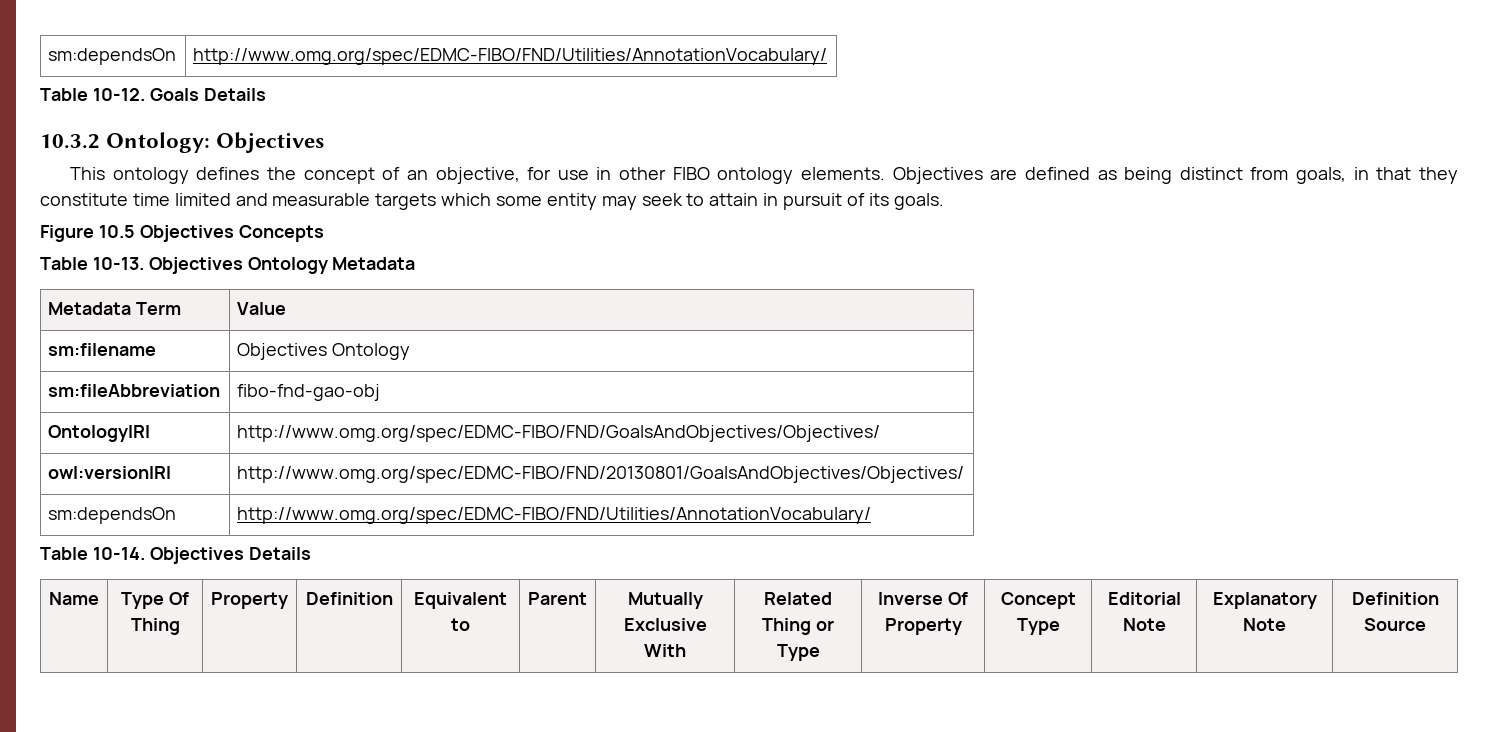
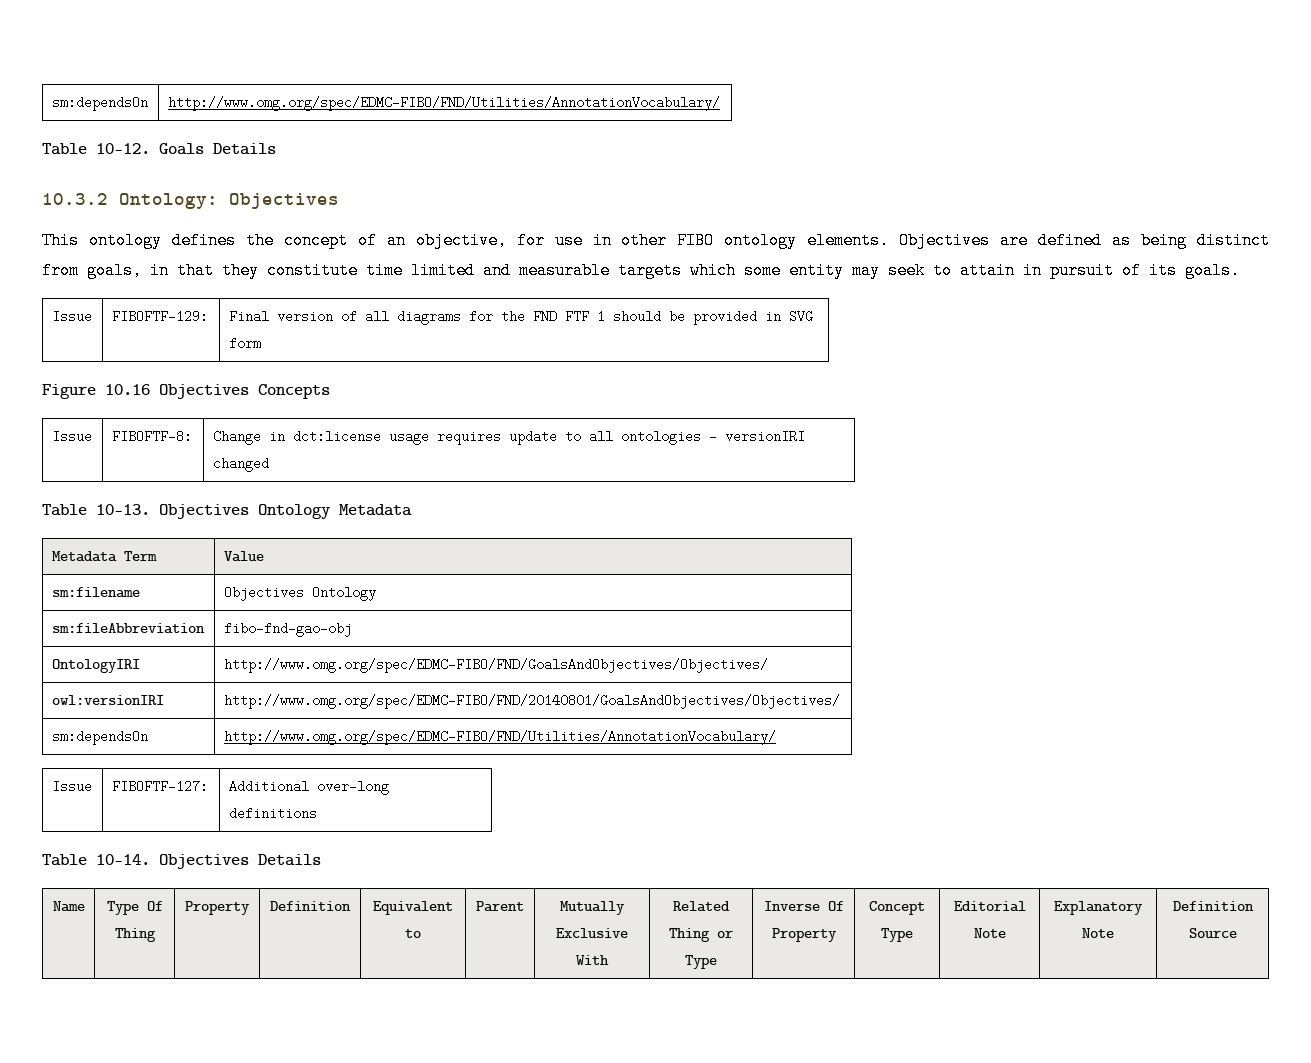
+ Issue | FIBOFTF-129: | Final version of all diagrams for the FND FTF 1 should be provided in SVG form
- Figure 10.5 Objectives Concepts
+ Figure 10.16 Objectives Concepts
+ Issue | FIBOFTF-8: | Change in dct:license usage requires update to all ontologies – versionIRI changed
- owl:versionIRI | http://www.omg.org/spec/EDMC-FIBO/FND/20130801/GoalsAndObjectives/Objectives/
+ owl:versionIRI | http://www.omg.org/spec/EDMC-FIBO/FND/20140801/GoalsAndObjectives/Objectives/
  sm:dependsOn | http://www.omg.org/spec/EDMC-FIBO/FND/Utilities/AnnotationVocabulary/
+ Issue | FIBOFTF-127: | Additional over-long definitions

